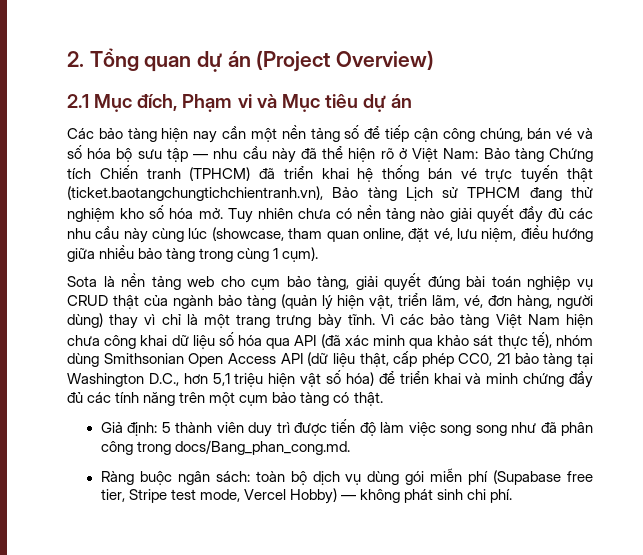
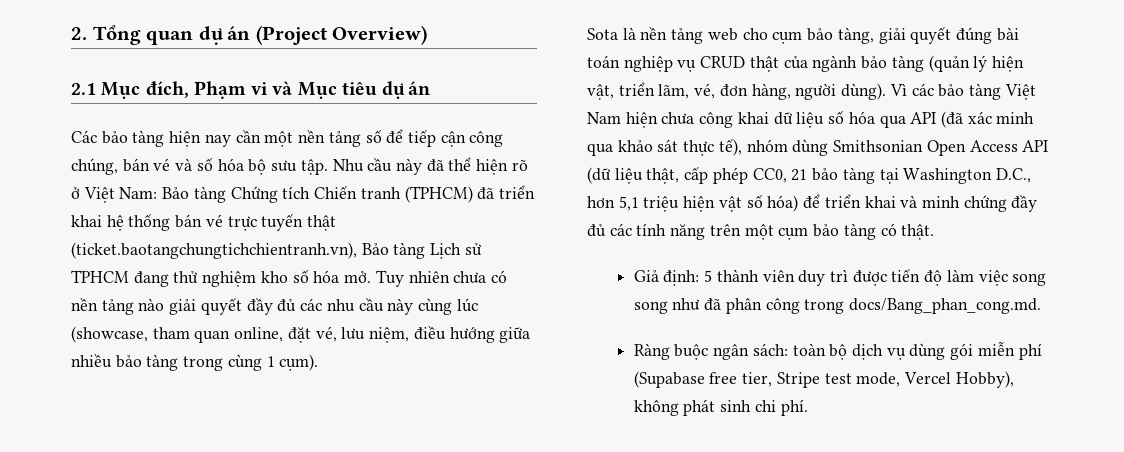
- Các bảo tàng hiện nay cần một nền tảng số để tiếp cận công chúng, bán vé và số hóa bộ sưu tập — nhu cầu này đã thể hiện rõ ở Việt Nam:
+ Các bảo tàng hiện nay cần một nền tảng số để tiếp cận công chúng, bán vé và số hóa bộ sưu tập. Nhu cầu này đã thể hiện rõ ở Việt Nam:
- Sota là nền tảng web cho cụm bảo tàng, giải quyết đúng bài toán nghiệp vụ CRUD thật của ngành bảo tàng (quản lý hiện vật, triển lãm, vé, đơn hàng, người dùng) thay vì chỉ là một trang trưng bày tĩnh.
+ Sota là nền tảng web cho cụm bảo tàng, giải quyết đúng bài toán nghiệp vụ CRUD thật của ngành bảo tàng (quản lý hiện vật, triển lãm, vé, đơn hàng, người dùng).
- Ràng buộc ngân sách: toàn bộ dịch vụ dùng gói miễn phí (Supabase free tier, Stripe test mode, Vercel Hobby) — không phát sinh chi phí.
+ Ràng buộc ngân sách: toàn bộ dịch vụ dùng gói miễn phí (Supabase free tier, Stripe test mode, Vercel Hobby), không phát sinh chi phí.

